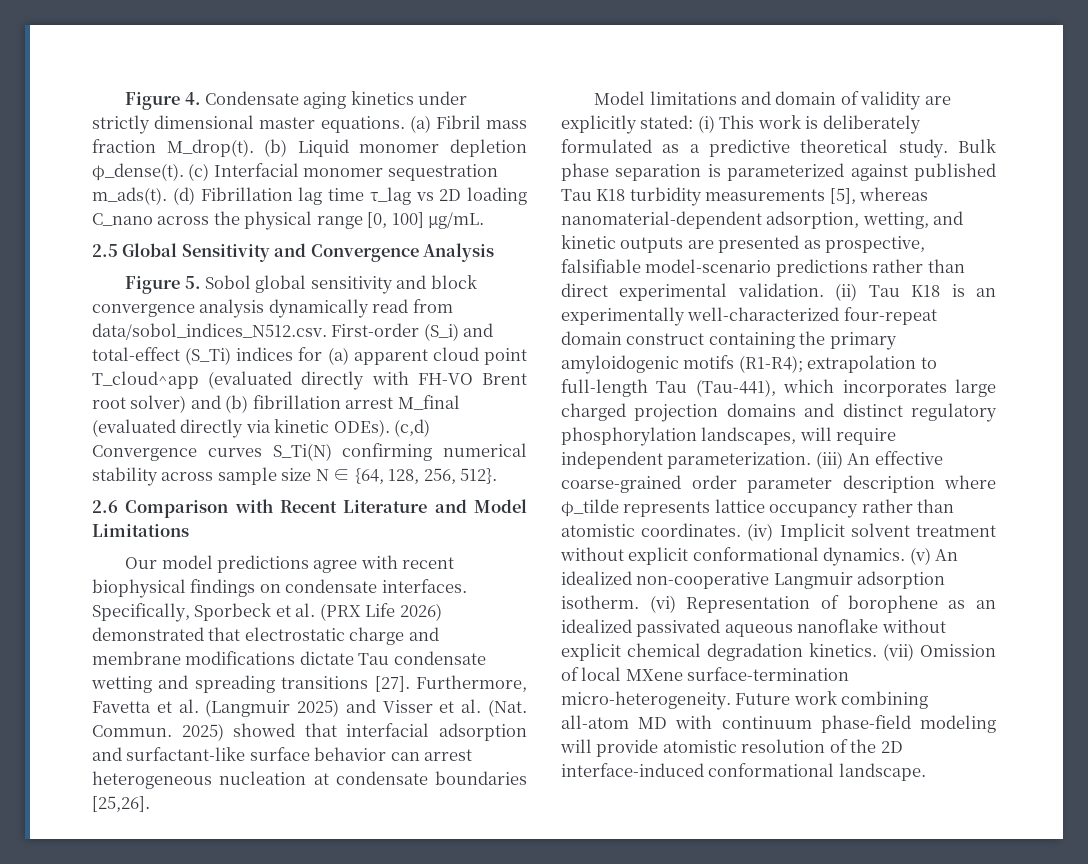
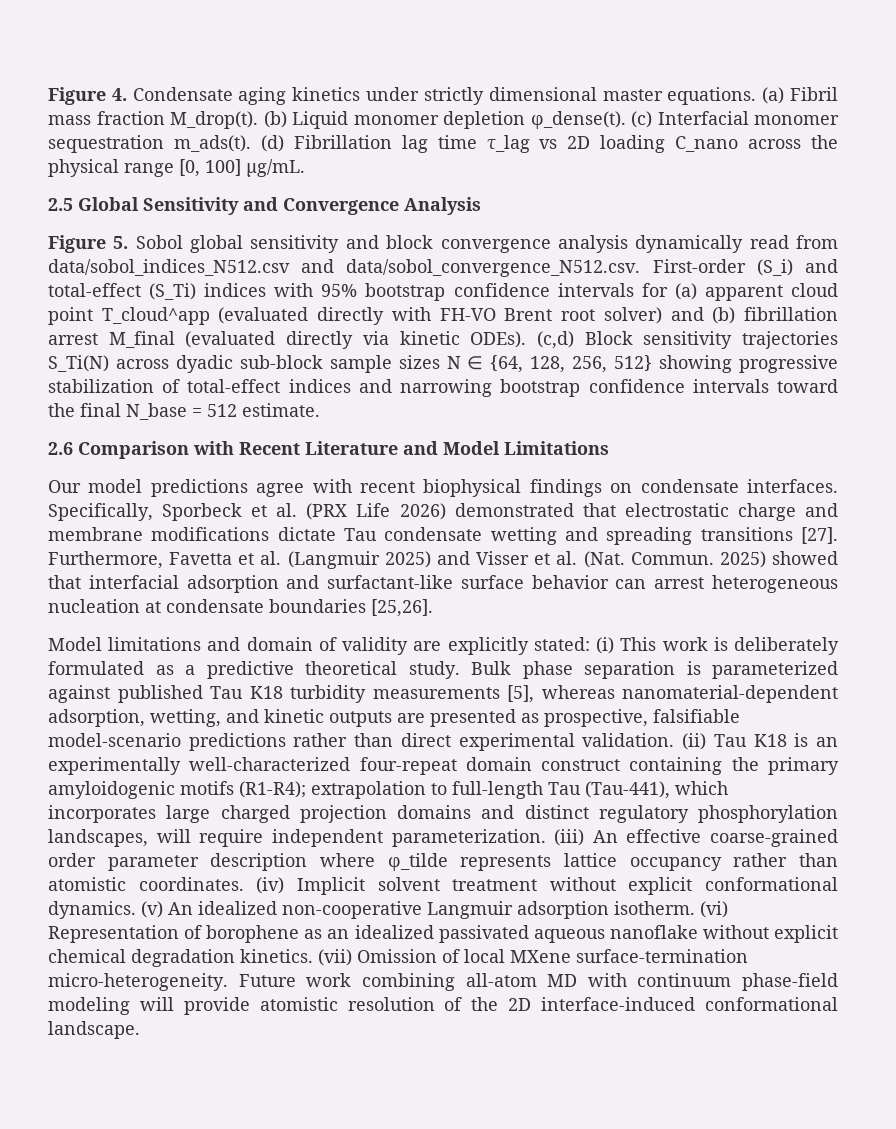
- Figure 5. Sobol global sensitivity and block convergence analysis dynamically read from data/sobol_indices_N512.csv. First-order (S_i) and total-effect (S_Ti) indices for (a) apparent cloud point T_cloud^app (evaluated directly with FH-VO Brent root solver) and (b) fibrillation arrest M_final (evaluated directly via kinetic ODEs).
+ Figure 5. Sobol global sensitivity and block convergence analysis dynamically read from data/sobol_indices_N512.csv and data/sobol_convergence_N512.csv. First-order (S_i) and total-effect (S_Ti) indices with 95% bootstrap confidence intervals for (a) apparent cloud point T_cloud^app (evaluated directly with FH-VO Brent root solver) and (b) fibrillation arrest M_final (evaluated directly via kinetic ODEs).
- (c,d) Convergence curves S_Ti(N) confirming numerical stability across sample size N ∈ {64, 128, 256, 512}.
+ (c,d) Block sensitivity trajectories S_Ti(N) across dyadic sub-block sample sizes N ∈ {64, 128, 256, 512} showing progressive stabilization of total-effect indices and narrowing bootstrap confidence intervals toward the final N_base = 512 estimate.

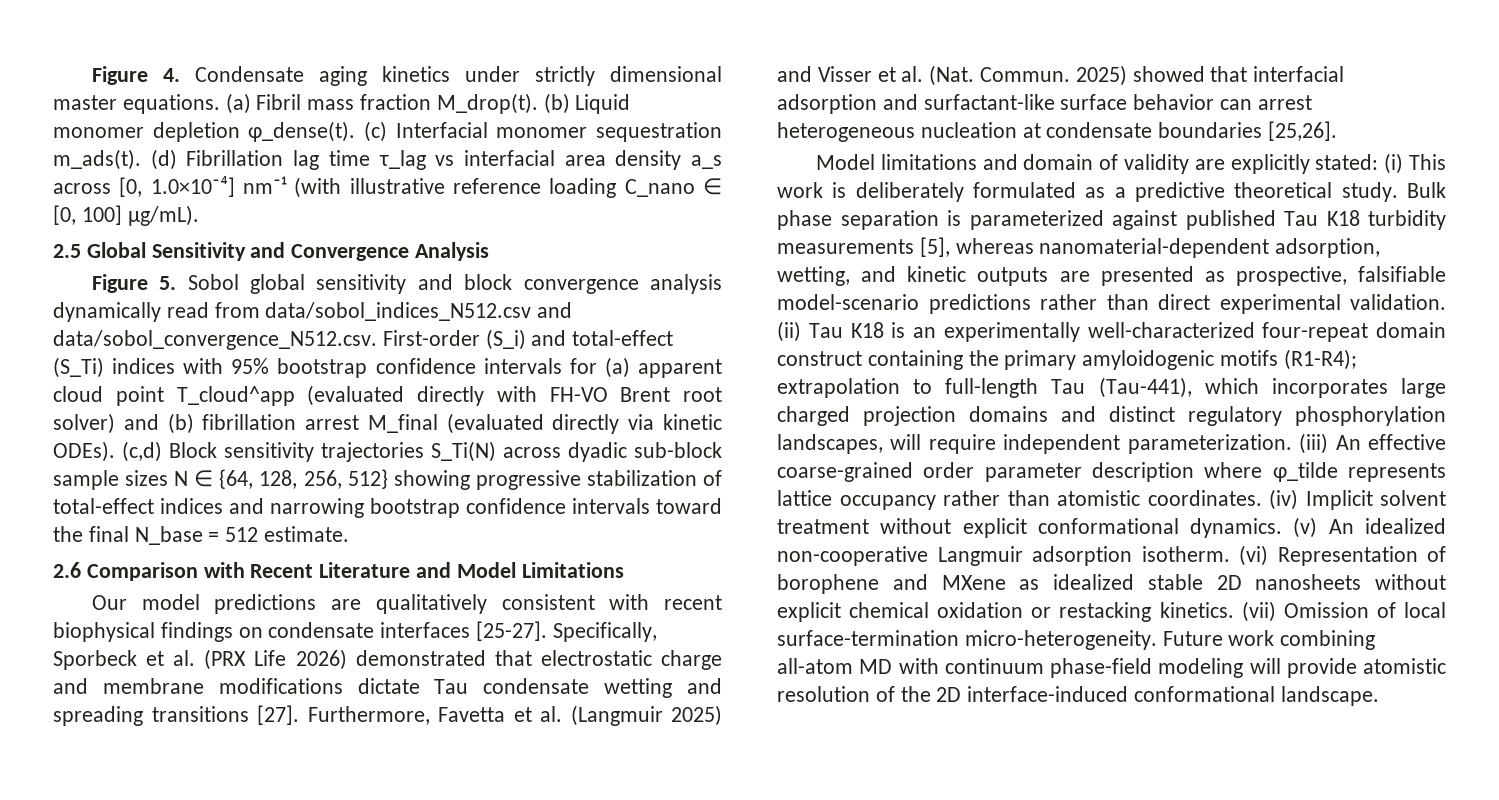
- (d) Fibrillation lag time τ_lag vs 2D loading C_nano across the physical range [0, 100] µg/mL.
+ (d) Fibrillation lag time τ_lag vs interfacial area density a_s across [0, 1.0×10⁻⁴] nm⁻¹ (with illustrative reference loading C_nano ∈ [0, 100] µg/mL).
- Our model predictions agree with recent biophysical findings on condensate interfaces.
+ Our model predictions are qualitatively consistent with recent biophysical findings on condensate interfaces [25-27].
- (vi) Representation of borophene as an idealized passivated aqueous nanoflake without explicit chemical degradation kinetics.
+ (vi) Representation of borophene and MXene as idealized stable 2D nanosheets without explicit chemical oxidation or restacking kinetics.
- (vii) Omission of local MXene surface-termination micro-heterogeneity.
+ (vii) Omission of local surface-termination micro-heterogeneity.

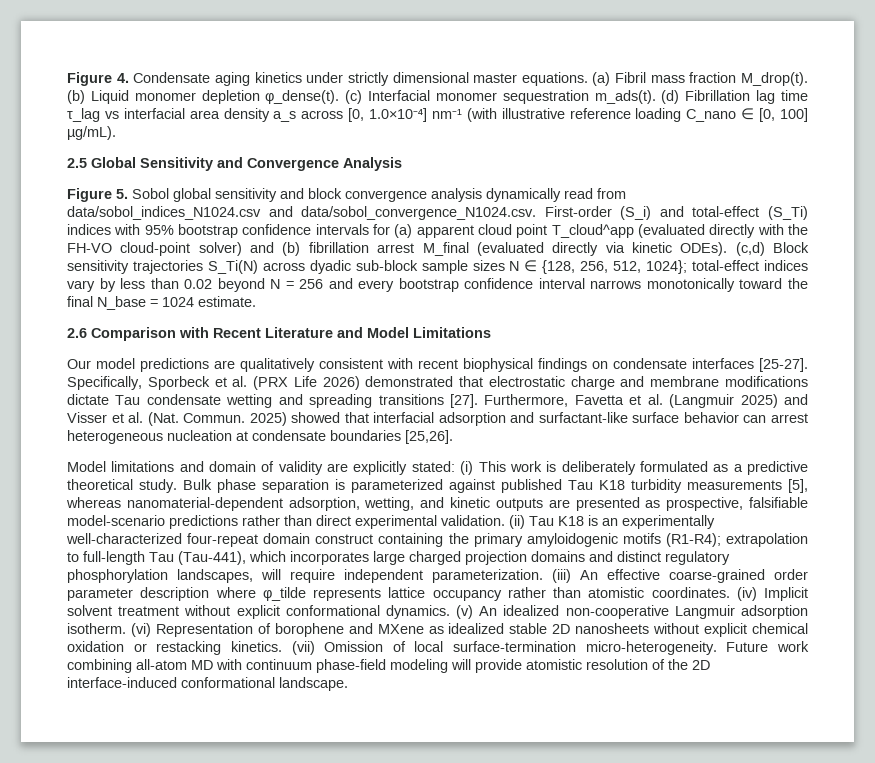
- Figure 5. Sobol global sensitivity and block convergence analysis dynamically read from data/sobol_indices_N512.csv and data/sobol_convergence_N512.csv. First-order (S_i) and total-effect (S_Ti) indices with 95% bootstrap confidence intervals for (a) apparent cloud point T_cloud^app (evaluated directly with FH-VO Brent root solver) and (b) fibrillation arrest M_final (evaluated directly via kinetic ODEs).
+ Figure 5. Sobol global sensitivity and block convergence analysis dynamically read from data/sobol_indices_N1024.csv and data/sobol_convergence_N1024.csv. First-order (S_i) and total-effect (S_Ti) indices with 95% bootstrap confidence intervals for (a) apparent cloud point T_cloud^app (evaluated directly with the FH-VO cloud-point solver) and (b) fibrillation arrest M_final (evaluated directly via kinetic ODEs).
- (c,d) Block sensitivity trajectories S_Ti(N) across dyadic sub-block sample sizes N ∈ {64, 128, 256, 512} showing progressive stabilization of total-effect indices and narrowing bootstrap confidence intervals toward the final N_base = 512 estimate.
+ (c,d) Block sensitivity trajectories S_Ti(N) across dyadic sub-block sample sizes N ∈ {128, 256, 512, 1024}; total-effect indices vary by less than 0.02 beyond N = 256 and every bootstrap confidence interval narrows monotonically toward the final N_base = 1024 estimate.

